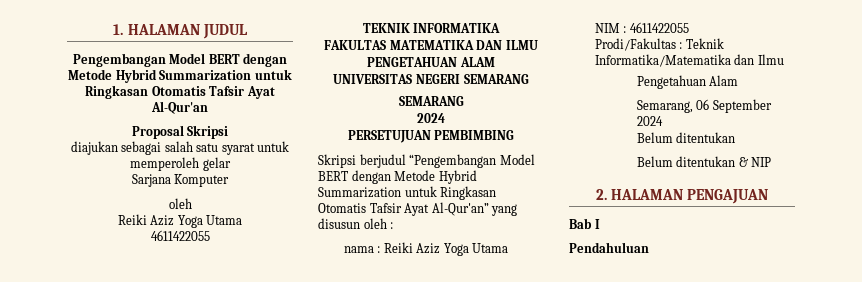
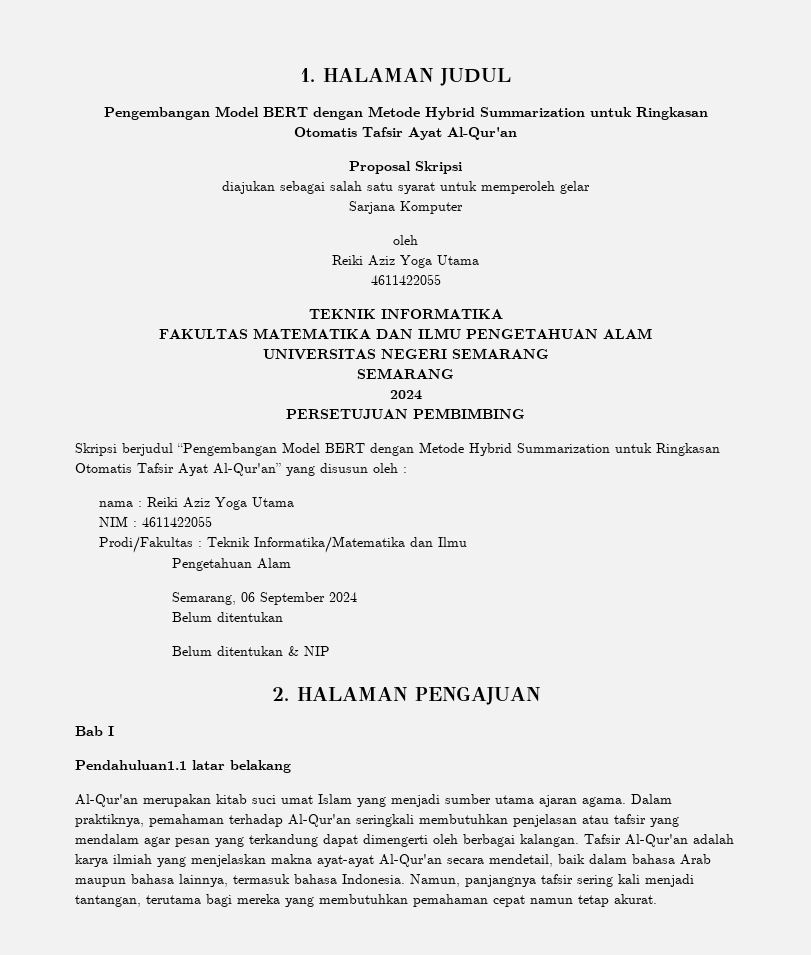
- Pendahuluan
+ Pendahuluan1.1 latar belakang
+ Al-Qur'an merupakan kitab suci umat Islam yang menjadi sumber utama ajaran agama. Dalam praktiknya, pemahaman terhadap Al-Qur'an seringkali membutuhkan penjelasan atau tafsir yang mendalam agar pesan yang terkandung dapat dimengerti oleh berbagai kalangan. Tafsir Al-Qur'an adalah karya ilmiah yang menjelaskan makna ayat-ayat Al-Qur'an secara mendetail, baik dalam bahasa Arab maupun bahasa lainnya, termasuk bahasa Indonesia. Namun, panjangnya tafsir sering kali menjadi tantangan, terutama bagi mereka yang membutuhkan pemahaman cepat namun tetap akurat.

